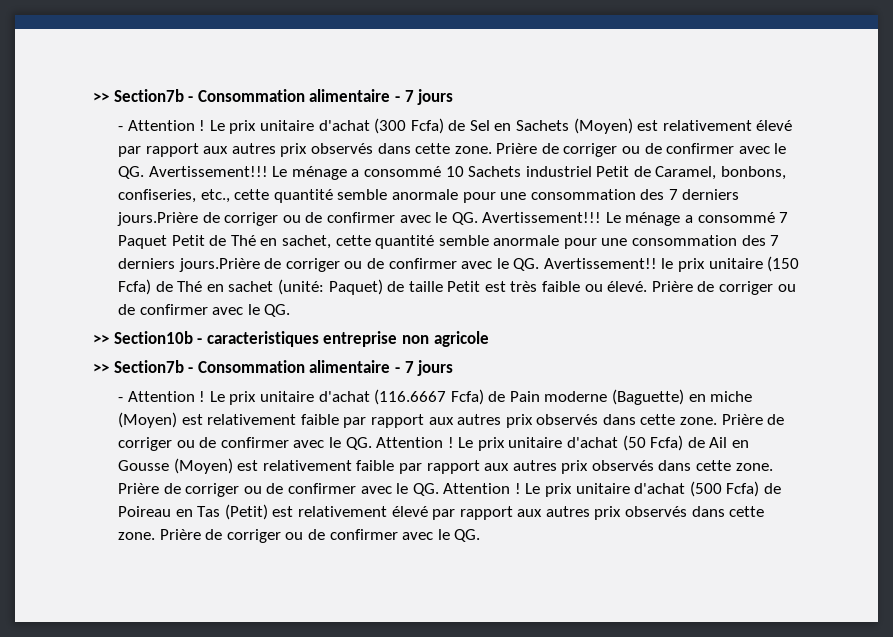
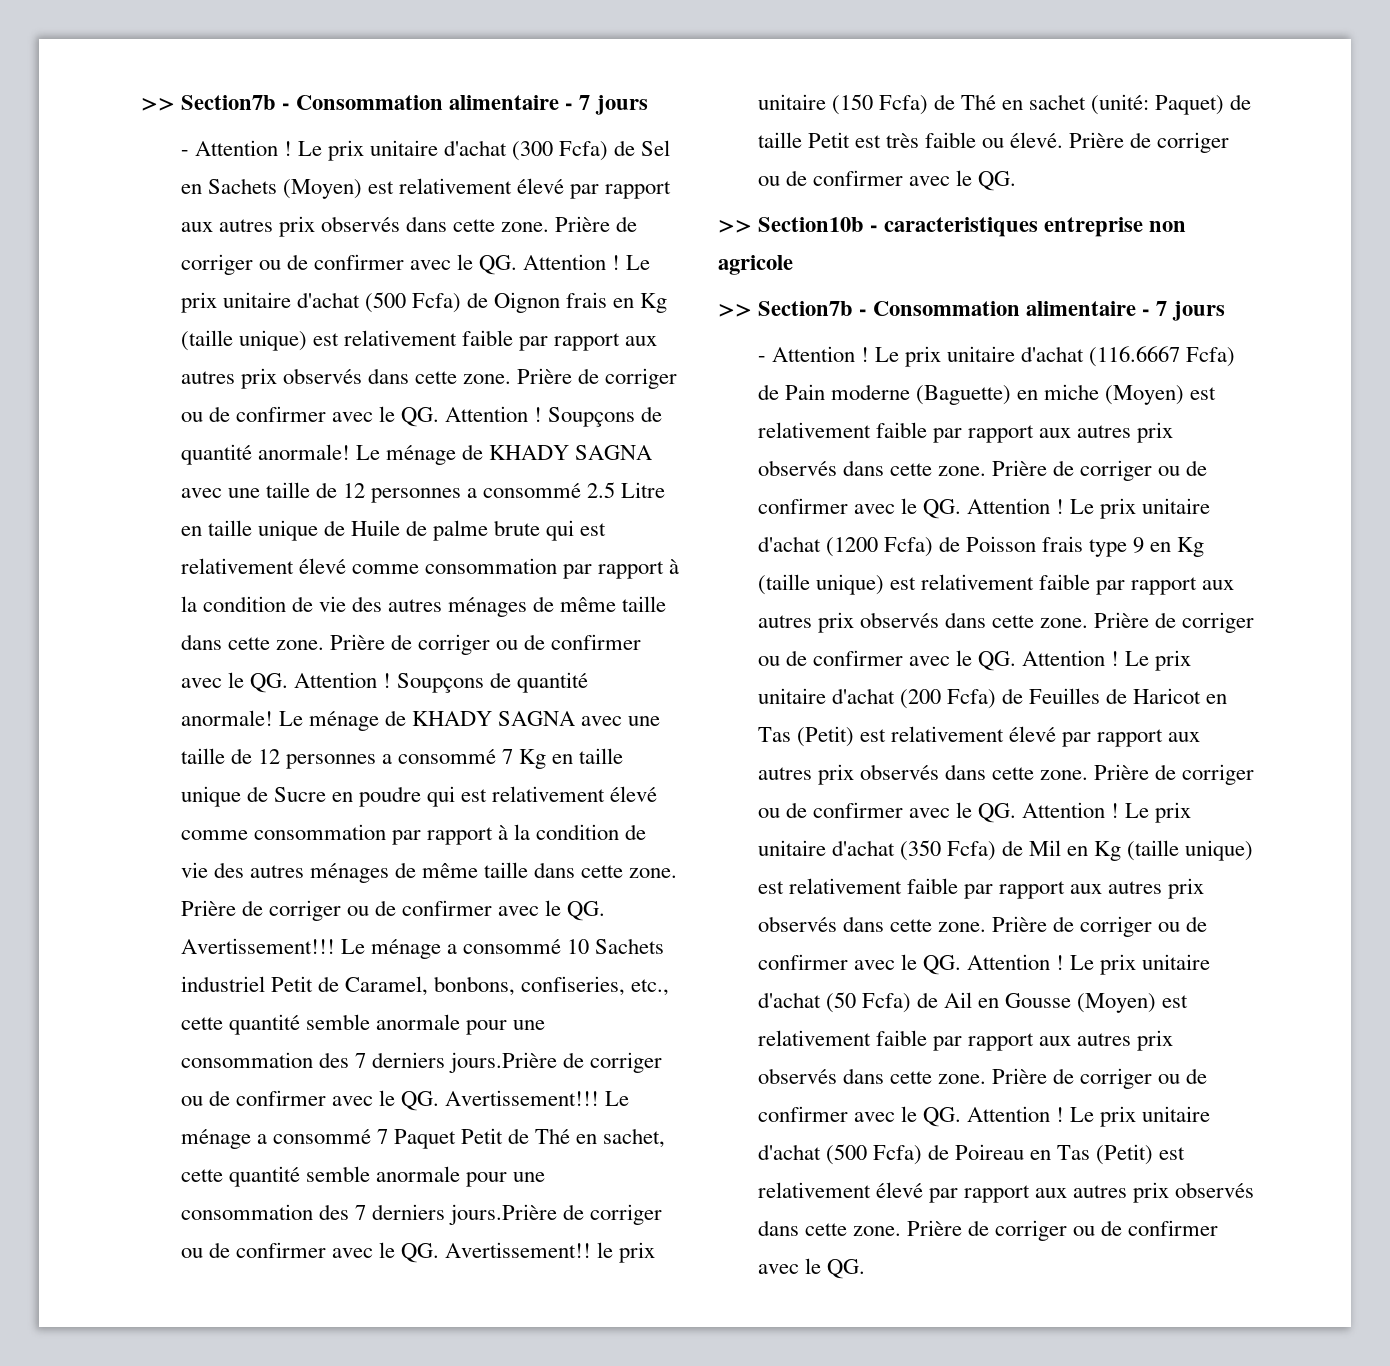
- Prière de corriger ou de confirmer avec le QG. Avertissement!!!
+ Prière de corriger ou de confirmer avec le QG. Attention ! Le prix unitaire d'achat (500 Fcfa) de Oignon frais en Kg (taille unique) est relativement faible par rapport aux autres prix observés dans cette zone. Prière de corriger ou de confirmer avec le QG. Attention ! Soupçons de quantité anormale! Le ménage de KHADY SAGNA avec une taille de 12 personnes a consommé 2.5 Litre en taille unique de Huile de palme brute qui est relativement élevé comme consommation par rapport à la condition de vie des autres ménages de même taille dans cette zone. Prière de corriger ou de confirmer avec le QG. Attention ! Soupçons de quantité anormale! Le ménage de KHADY SAGNA avec une taille de 12 personnes a consommé 7 Kg en taille unique de Sucre en poudre qui est relativement élevé comme consommation par rapport à la condition de vie des autres ménages de même taille dans cette zone. Prière de corriger ou de confirmer avec le QG. Avertissement!!!
- Le prix unitaire d'achat (50 Fcfa) de Ail en Gousse (Moyen) est relativement faible par rapport aux autres prix observés dans cette zone.
+ Le prix unitaire d'achat (1200 Fcfa) de Poisson frais type 9 en Kg (taille unique) est relativement faible par rapport aux autres prix observés dans cette zone. Prière de corriger ou de confirmer avec le QG. Attention ! Le prix unitaire d'achat (200 Fcfa) de Feuilles de Haricot en Tas (Petit) est relativement élevé par rapport aux autres prix observés dans cette zone. Prière de corriger ou de confirmer avec le QG. Attention ! Le prix unitaire d'achat (350 Fcfa) de Mil en Kg (taille unique) est relativement faible par rapport aux autres prix observés dans cette zone. Prière de corriger ou de confirmer avec le QG. Attention ! Le prix unitaire d'achat (50 Fcfa) de Ail en Gousse (Moyen) est relativement faible par rapport aux autres prix observés dans cette zone.

